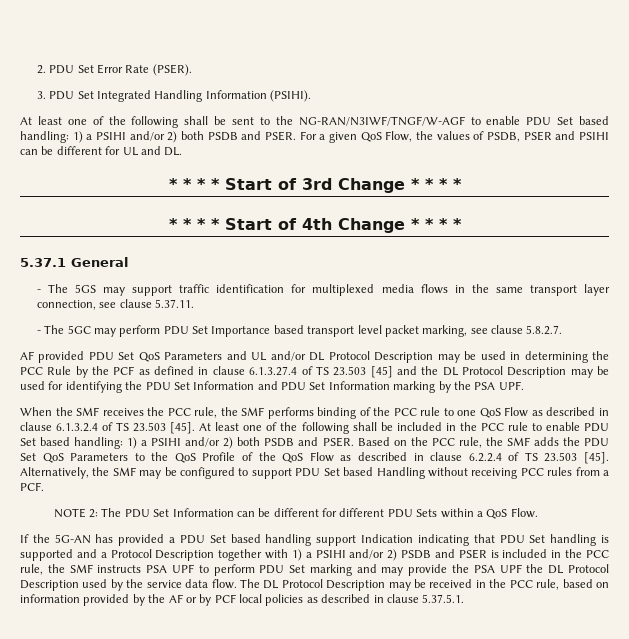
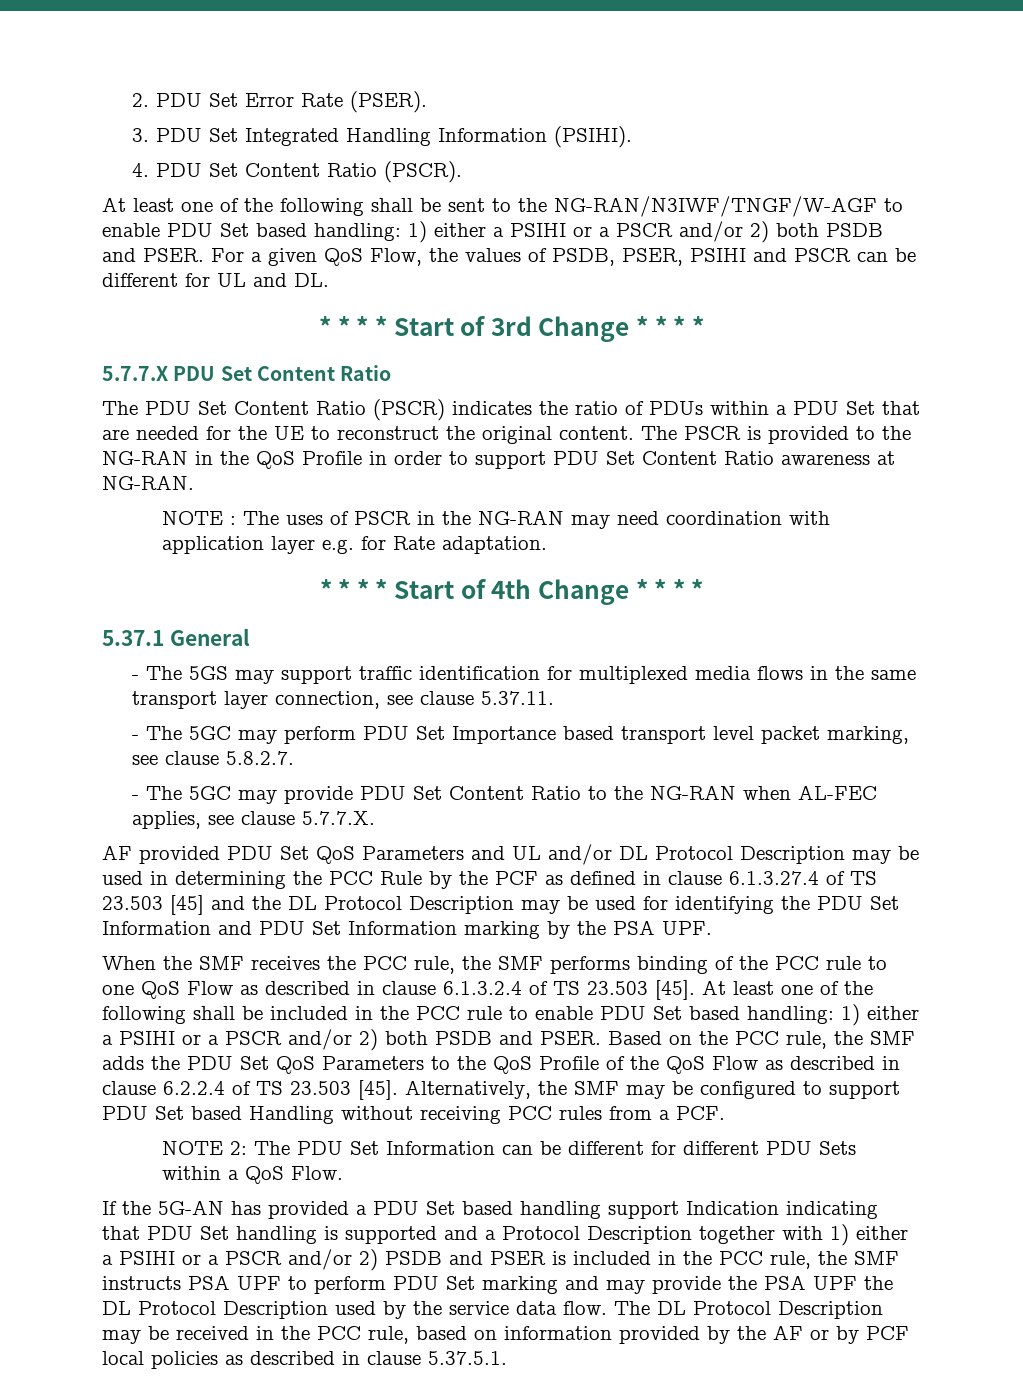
+ 4. PDU Set Content Ratio (PSCR).
- At least one of the following shall be sent to the NG-RAN/N3IWF/TNGF/W-AGF to enable PDU Set based handling: 1) a PSIHI and/or 2) both PSDB and PSER.
+ At least one of the following shall be sent to the NG-RAN/N3IWF/TNGF/W-AGF to enable PDU Set based handling: 1) either a PSIHI or a PSCR and/or 2) both PSDB and PSER.
- For a given QoS Flow, the values of PSDB, PSER and PSIHI can be different for UL and DL.
+ For a given QoS Flow, the values of PSDB, PSER, PSIHI and PSCR can be different for UL and DL.
+ 5.7.7.X PDU Set Content Ratio
+ The PDU Set Content Ratio (PSCR) indicates the ratio of PDUs within a PDU Set that are needed for the UE to reconstruct the original content. The PSCR is provided to the NG-RAN in the QoS Profile in order to support PDU Set Content Ratio awareness at NG-RAN.
+ NOTE : The uses of PSCR in the NG-RAN may need coordination with application layer e.g. for Rate adaptation.
+ - The 5GC may provide PDU Set Content Ratio to the NG-RAN when AL-FEC applies, see clause 5.7.7.X.
- At least one of the following shall be included in the PCC rule to enable PDU Set based handling: 1) a PSIHI and/or 2) both PSDB and PSER.
+ At least one of the following shall be included in the PCC rule to enable PDU Set based handling: 1) either a PSIHI or a PSCR and/or 2) both PSDB and PSER.
- If the 5G-AN has provided a PDU Set based handling support Indication indicating that PDU Set handling is supported and a Protocol Description together with 1) a PSIHI and/or 2) PSDB and PSER is included in the PCC rule, the SMF instructs PSA UPF to perform PDU Set marking and may provide the PSA UPF the DL Protocol Description used by the service data flow.
+ If the 5G-AN has provided a PDU Set based handling support Indication indicating that PDU Set handling is supported and a Protocol Description together with 1) either a PSIHI or a PSCR and/or 2) PSDB and PSER is included in the PCC rule, the SMF instructs PSA UPF to perform PDU Set marking and may provide the PSA UPF the DL Protocol Description used by the service data flow.

